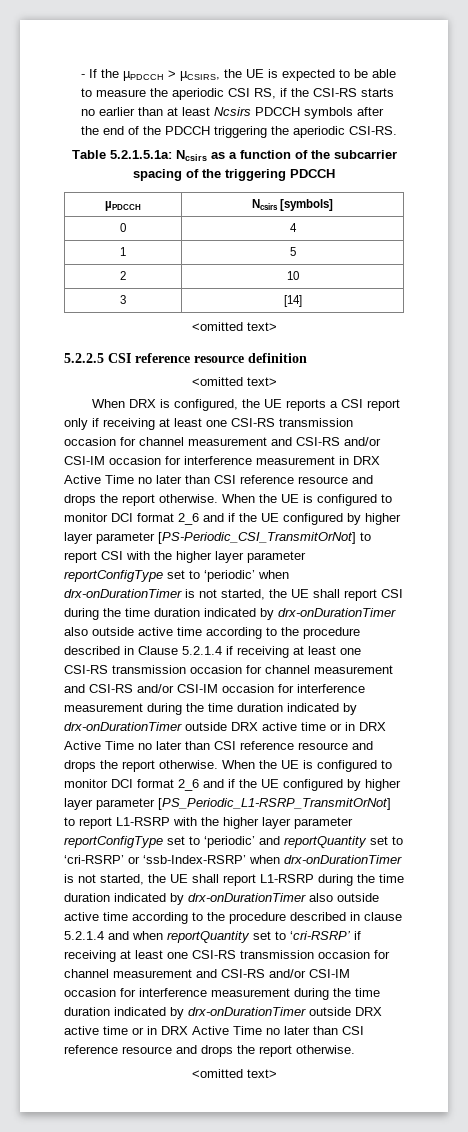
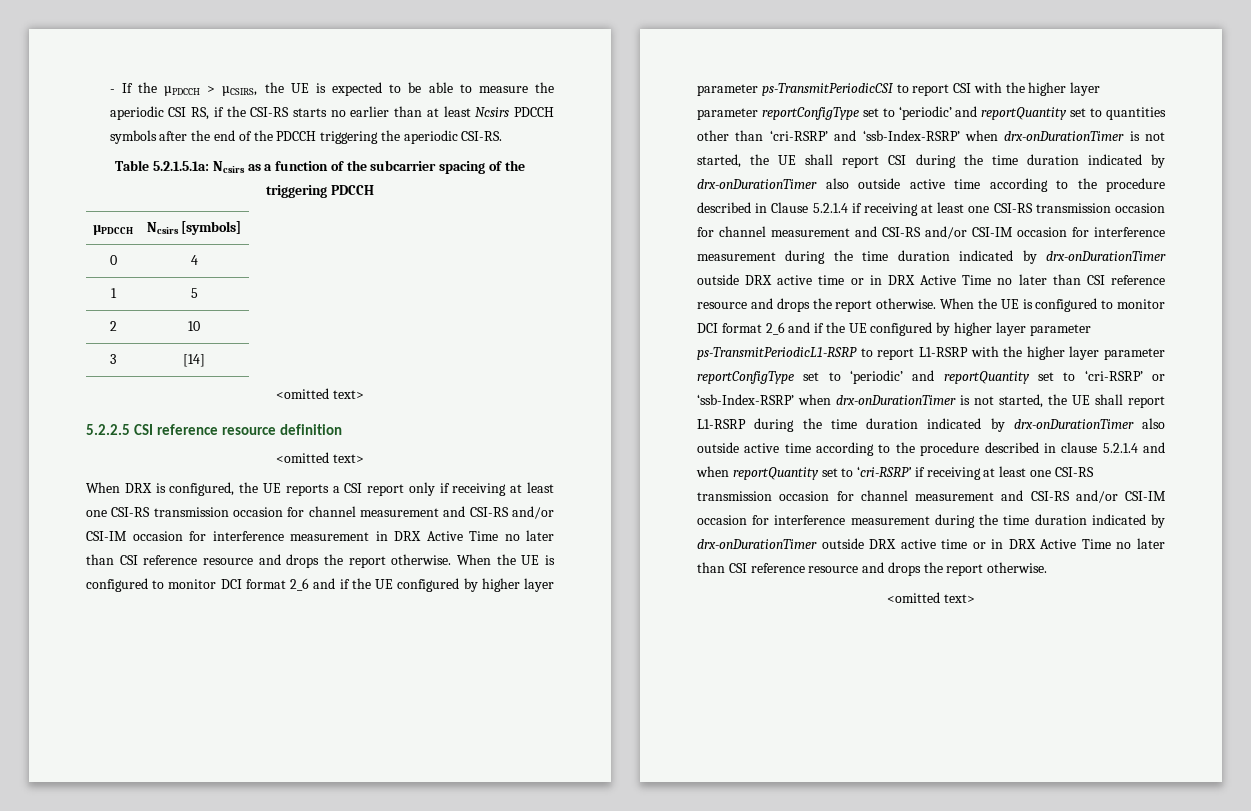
- When the UE is configured to monitor DCI format 2_6 and if the UE configured by higher layer parameter [PS-Periodic_CSI_TransmitOrNot] to report CSI with the higher layer parameter reportConfigType set to ‘periodic’ when drx-onDurationTimer is not started, the UE shall report CSI during the time duration indicated by drx-onDurationTimer also outside active time according to the procedure described in Clause 5.2.1.4 if receiving at least one CSI-RS transmission occasion for channel measurement and CSI-RS and/or CSI-IM occasion for interference measurement during the time duration indicated by drx-onDurationTimer outside DRX active time or in DRX Active Time no later than CSI reference resource and drops the report otherwise.
+ When the UE is configured to monitor DCI format 2_6 and if the UE configured by higher layer parameter ps-TransmitPeriodicCSI to report CSI with the higher layer parameter reportConfigType set to ‘periodic’ and reportQuantity set to quantities other than ‘cri-RSRP’ and ‘ssb-Index-RSRP’ when drx-onDurationTimer is not started, the UE shall report CSI during the time duration indicated by drx-onDurationTimer also outside active time according to the procedure described in Clause 5.2.1.4 if receiving at least one CSI-RS transmission occasion for channel measurement and CSI-RS and/or CSI-IM occasion for interference measurement during the time duration indicated by drx-onDurationTimer outside DRX active time or in DRX Active Time no later than CSI reference resource and drops the report otherwise.
- When the UE is configured to monitor DCI format 2_6 and if the UE configured by higher layer parameter [PS_Periodic_L1-RSRP_TransmitOrNot] to report L1-RSRP with the higher layer parameter reportConfigType set to ‘periodic’ and reportQuantity set to ‘cri-RSRP’ or ‘ssb-Index-RSRP’ when drx-onDurationTimer is not started, the UE shall report L1-RSRP during the time duration indicated by drx-onDurationTimer also outside active time according to the procedure described in clause 5.2.1.4 and when reportQuantity set to ‘cri-RSRP’ if receiving at least one CSI-RS transmission occasion for channel measurement and CSI-RS and/or CSI-IM occasion for interference measurement during the time duration indicated by drx-onDurationTimer outside DRX active time or in DRX Active Time no later than CSI reference resource and drops the report otherwise.
+ When the UE is configured to monitor DCI format 2_6 and if the UE configured by higher layer parameter ps-TransmitPeriodicL1-RSRP to report L1-RSRP with the higher layer parameter reportConfigType set to ‘periodic’ and reportQuantity set to ‘cri-RSRP’ or ‘ssb-Index-RSRP’ when drx-onDurationTimer is not started, the UE shall report L1-RSRP during the time duration indicated by drx-onDurationTimer also outside active time according to the procedure described in clause 5.2.1.4 and when reportQuantity set to ‘cri-RSRP’ if receiving at least one CSI-RS transmission occasion for channel measurement and CSI-RS and/or CSI-IM occasion for interference measurement during the time duration indicated by drx-onDurationTimer outside DRX active time or in DRX Active Time no later than CSI reference resource and drops the report otherwise.

